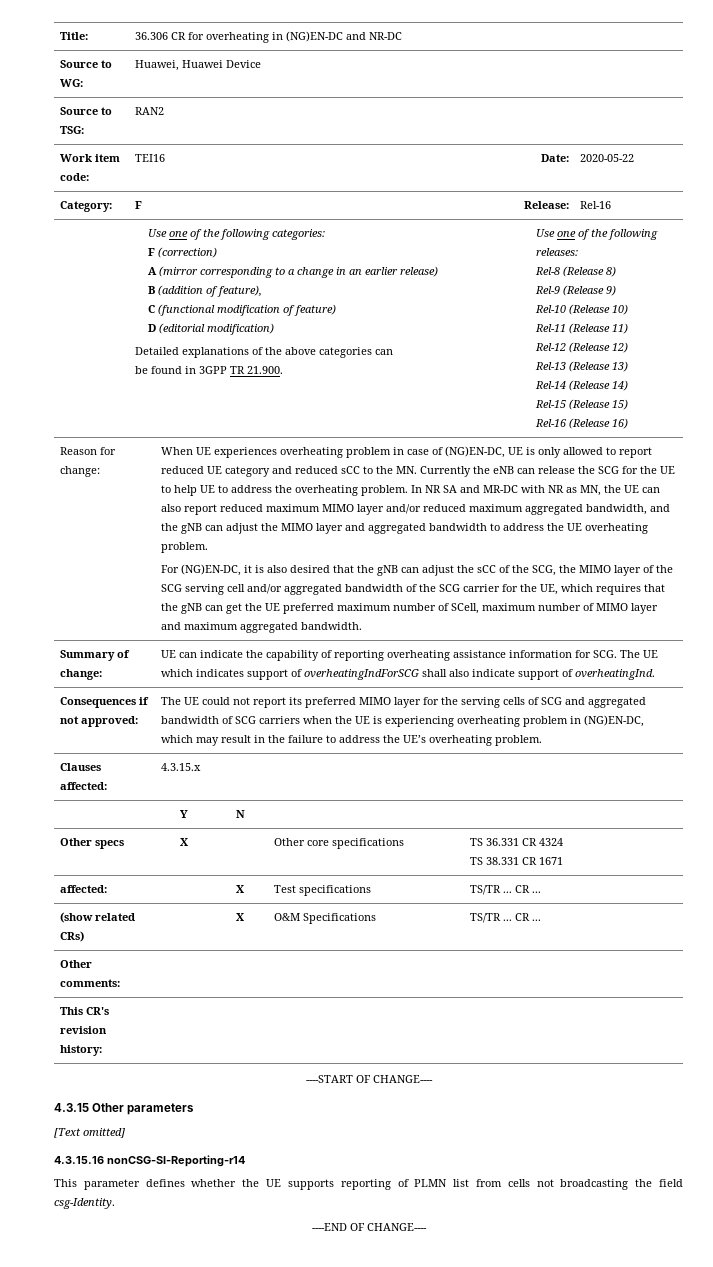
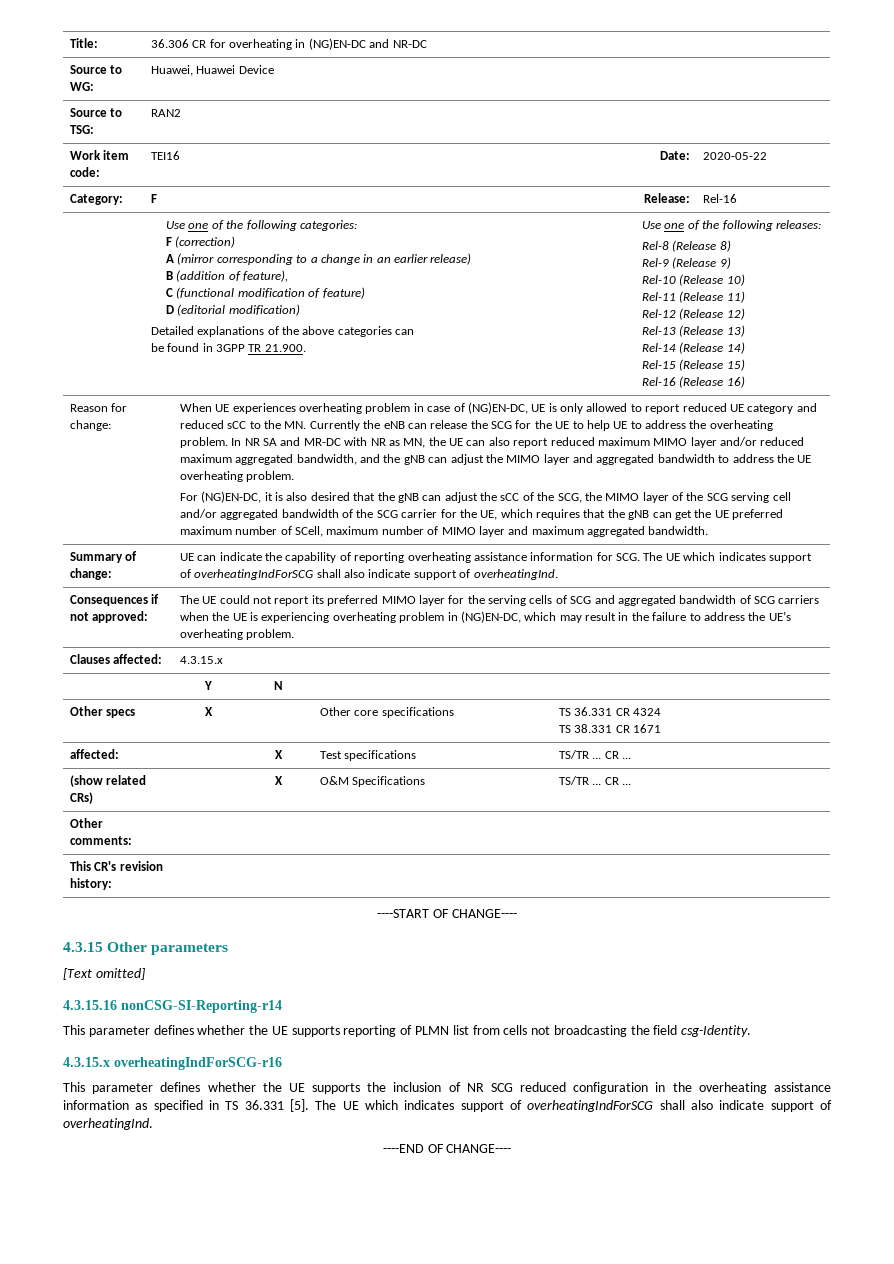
+ 4.3.15.x overheatingIndForSCG-r16
+ This parameter defines whether the UE supports the inclusion of NR SCG reduced configuration in the overheating assistance information as specified in TS 36.331 [5]. The UE which indicates support of overheatingIndForSCG shall also indicate support of overheatingInd.

